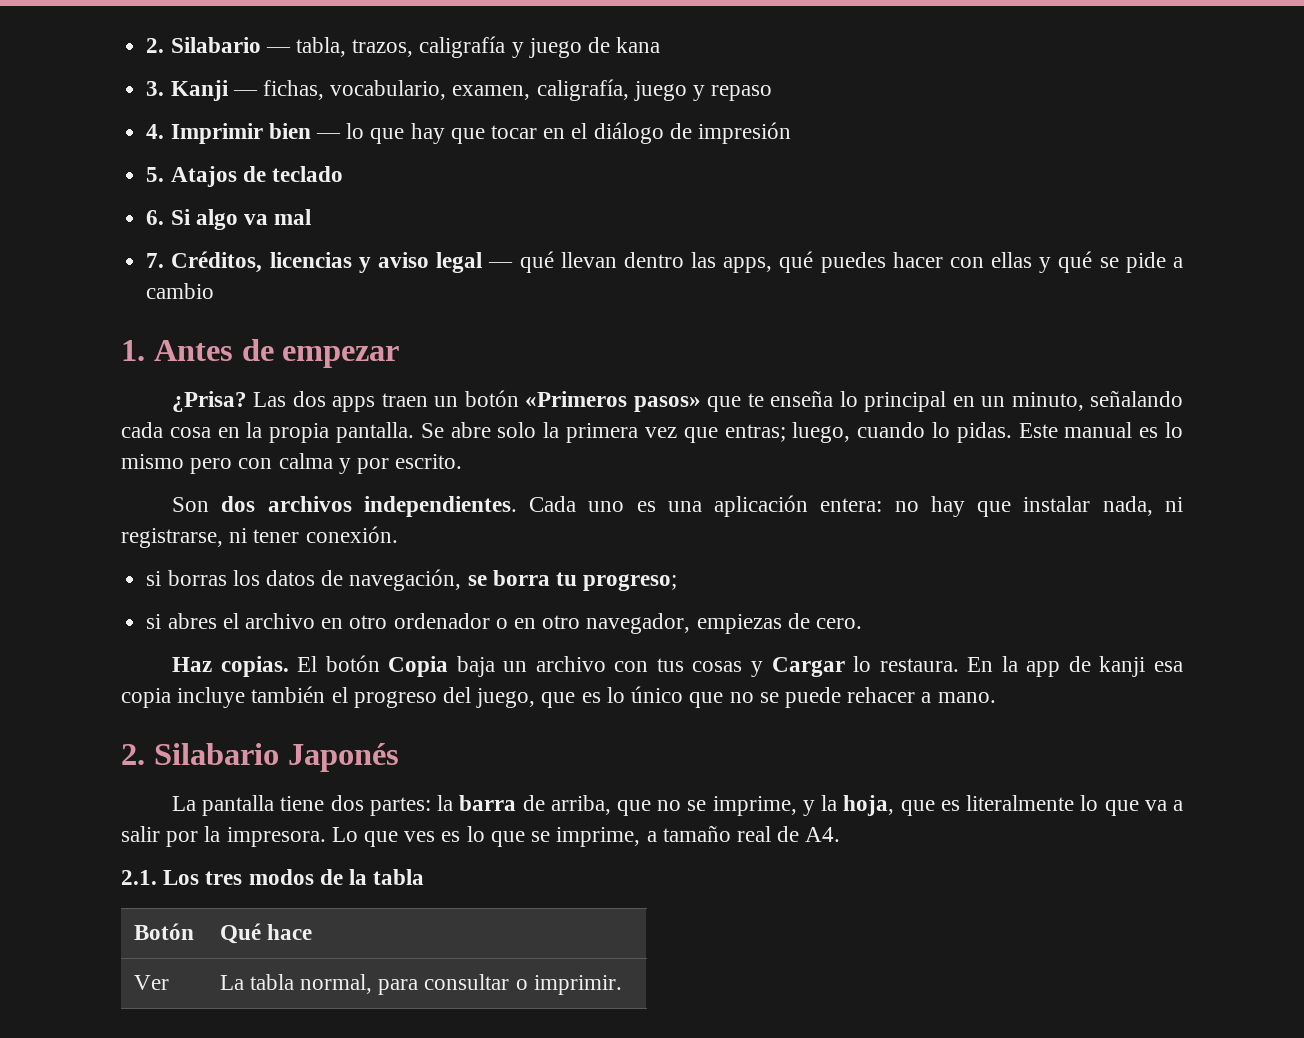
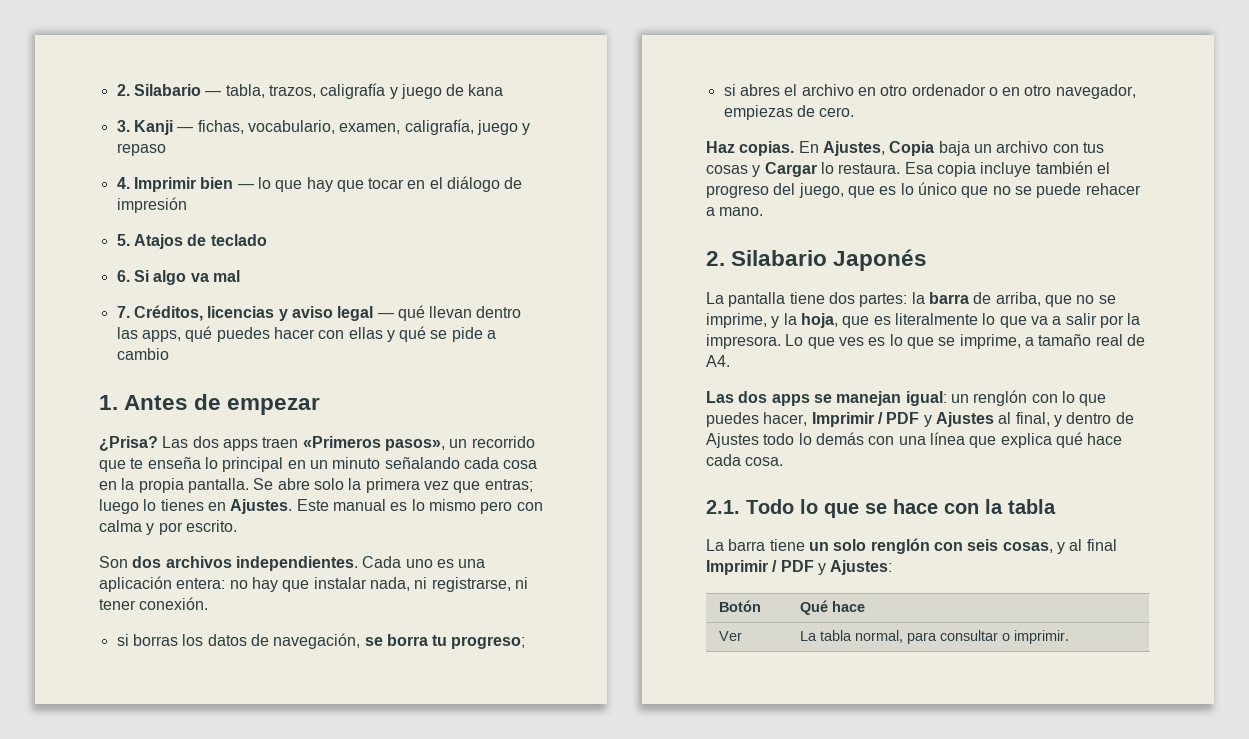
- Las dos apps traen un botón «Primeros pasos» que te enseña lo principal en un minuto, señalando cada cosa en la propia pantalla.
+ Las dos apps traen «Primeros pasos», un recorrido que te enseña lo principal en un minuto señalando cada cosa en la propia pantalla.
- Se abre solo la primera vez que entras; luego, cuando lo pidas.
+ Se abre solo la primera vez que entras; luego lo tienes en Ajustes.
- El botón Copia baja un archivo con tus cosas y Cargar lo restaura.
+ En Ajustes, Copia baja un archivo con tus cosas y Cargar lo restaura.
- En la app de kanji esa copia incluye también el progreso del juego, que es lo único que no se puede rehacer a mano.
+ Esa copia incluye también el progreso del juego, que es lo único que no se puede rehacer a mano.
- 2.1. Los tres modos de la tabla
+ Las dos apps se manejan igual: un renglón con lo que puedes hacer, Imprimir / PDF y Ajustes al final, y dentro de Ajustes todo lo demás con una línea que explica qué hace cada cosa.
+ 2.1. Todo lo que se hace con la tabla
+ La barra tiene un solo renglón con seis cosas, y al final Imprimir / PDF y Ajustes:

